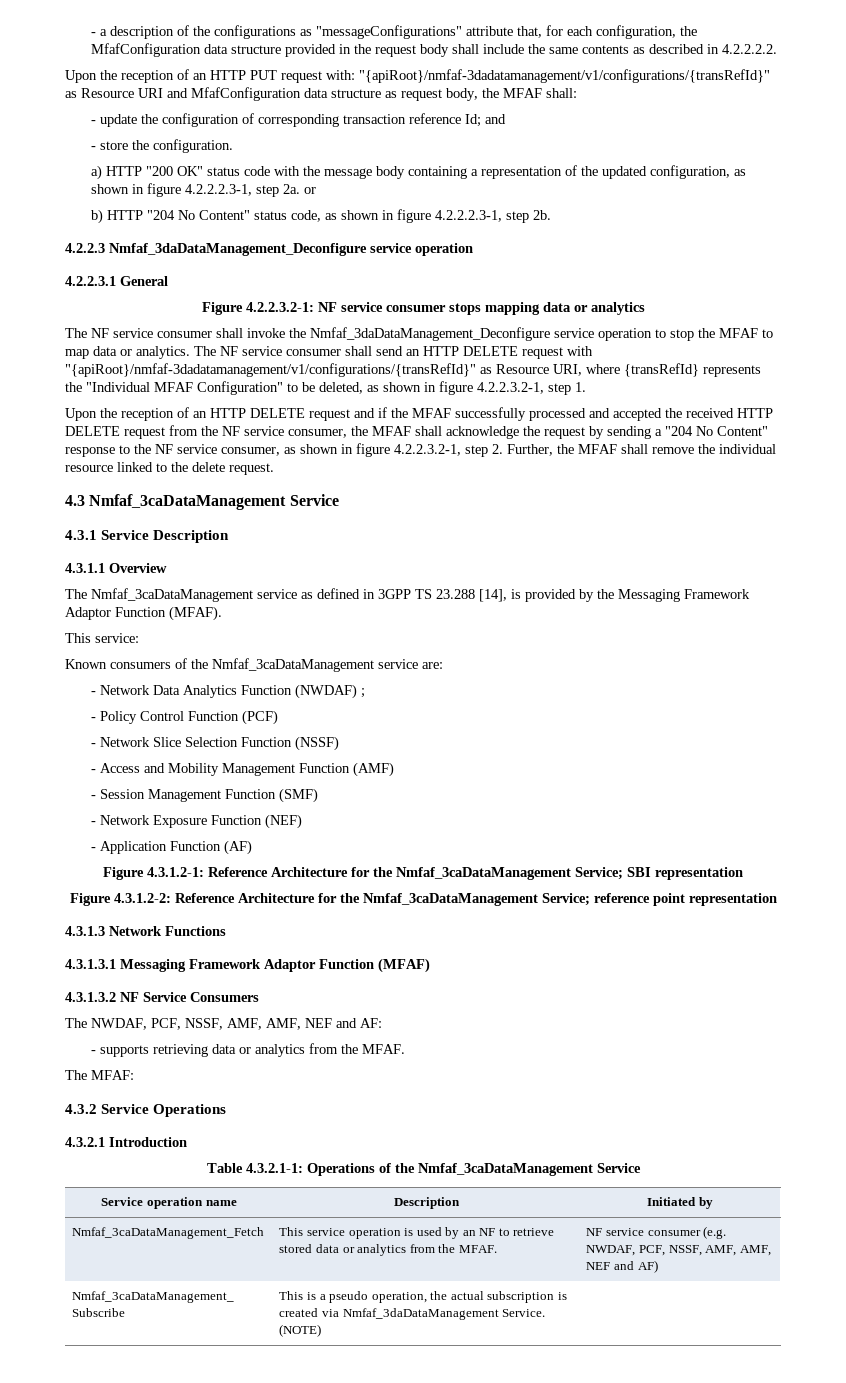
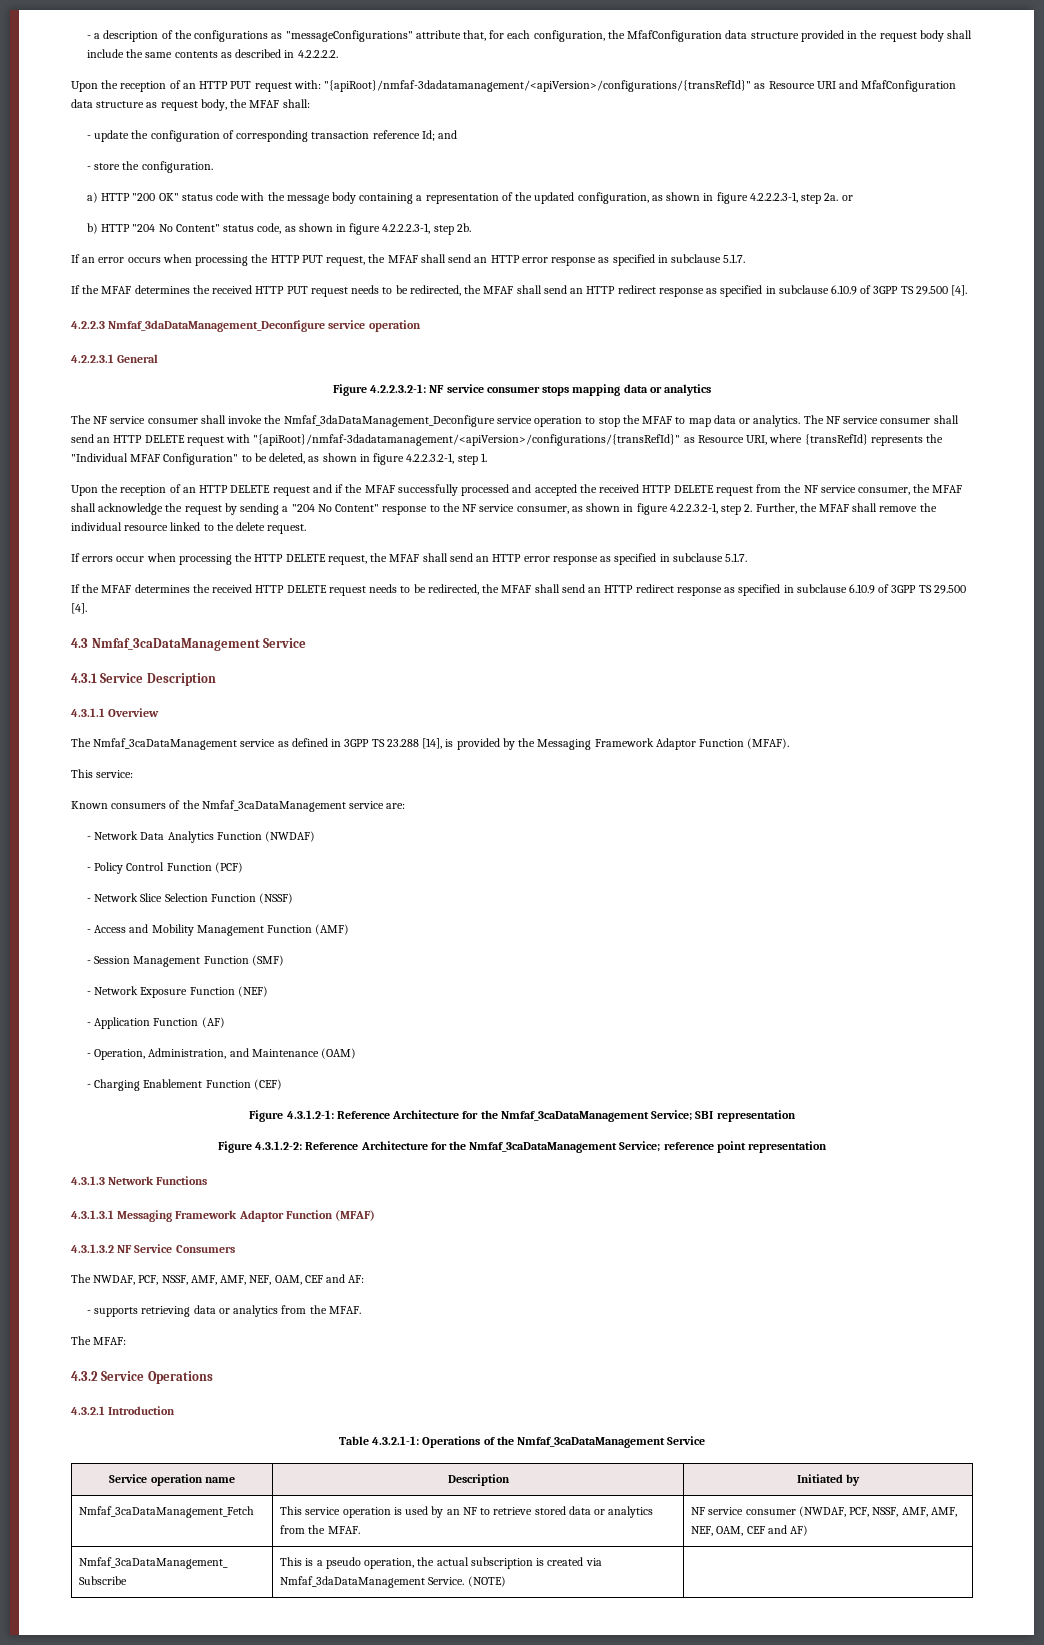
- Upon the reception of an HTTP PUT request with: "{apiRoot}/nmfaf-3dadatamanagement/v1/configurations/{transRefId}" as Resource URI and MfafConfiguration data structure as request body, the MFAF shall:
+ Upon the reception of an HTTP PUT request with: "{apiRoot}/nmfaf-3dadatamanagement/<apiVersion>/configurations/{transRefId}" as Resource URI and MfafConfiguration data structure as request body, the MFAF shall:
+ If an error occurs when processing the HTTP PUT request, the MFAF shall send an HTTP error response as specified in subclause 5.1.7.
+ If the MFAF determines the received HTTP PUT request needs to be redirected, the MFAF shall send an HTTP redirect response as specified in subclause 6.10.9 of 3GPP TS 29.500 [4].
- The NF service consumer shall send an HTTP DELETE request with "{apiRoot}/nmfaf-3dadatamanagement/v1/configurations/{transRefId}" as Resource URI, where {transRefId} represents the "Individual MFAF Configuration" to be deleted, as shown in figure 4.2.2.3.2-1, step 1.
+ The NF service consumer shall send an HTTP DELETE request with "{apiRoot}/nmfaf-3dadatamanagement/<apiVersion>/configurations/{transRefId}" as Resource URI, where {transRefId} represents the "Individual MFAF Configuration" to be deleted, as shown in figure 4.2.2.3.2-1, step 1.
+ If errors occur when processing the HTTP DELETE request, the MFAF shall send an HTTP error response as specified in subclause 5.1.7.
+ If the MFAF determines the received HTTP DELETE request needs to be redirected, the MFAF shall send an HTTP redirect response as specified in subclause 6.10.9 of 3GPP TS 29.500 [4].
- - Network Data Analytics Function (NWDAF) ;
+ - Network Data Analytics Function (NWDAF)
+ - Operation, Administration, and Maintenance (OAM)
+ - Charging Enablement Function (CEF)
- The NWDAF, PCF, NSSF, AMF, AMF, NEF and AF:
+ The NWDAF, PCF, NSSF, AMF, AMF, NEF, OAM, CEF and AF:
- Nmfaf_3caDataManagement_Fetch | This service operation is used by an NF to retrieve stored data or analytics from the MFAF. | NF service consumer (e.g. NWDAF, PCF, NSSF, AMF, AMF, NEF and AF)
+ Nmfaf_3caDataManagement_Fetch | This service operation is used by an NF to retrieve stored data or analytics from the MFAF. | NF service consumer (NWDAF, PCF, NSSF, AMF, AMF, NEF, OAM, CEF and AF)

